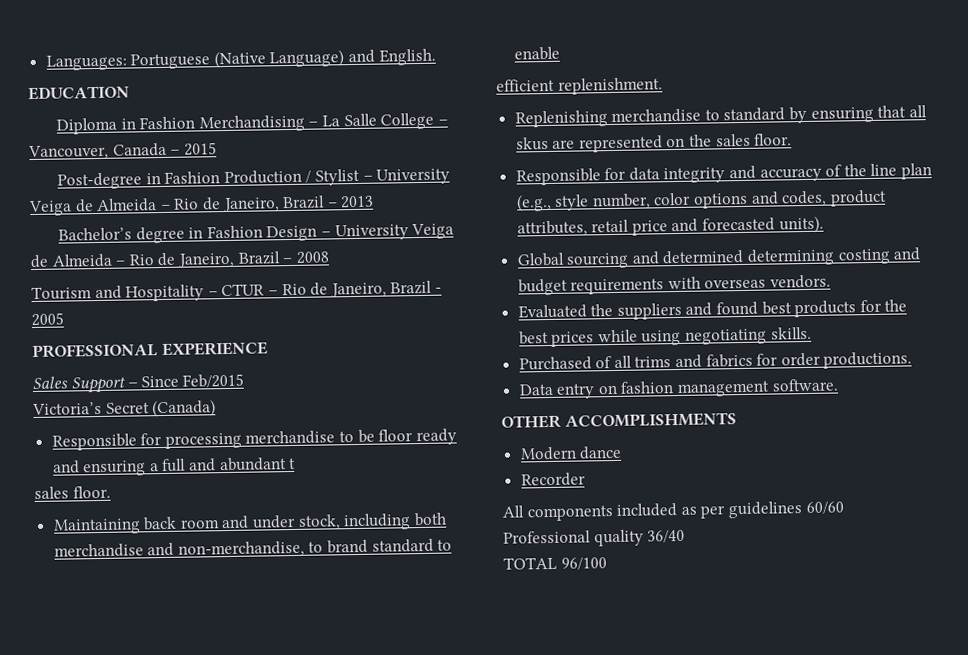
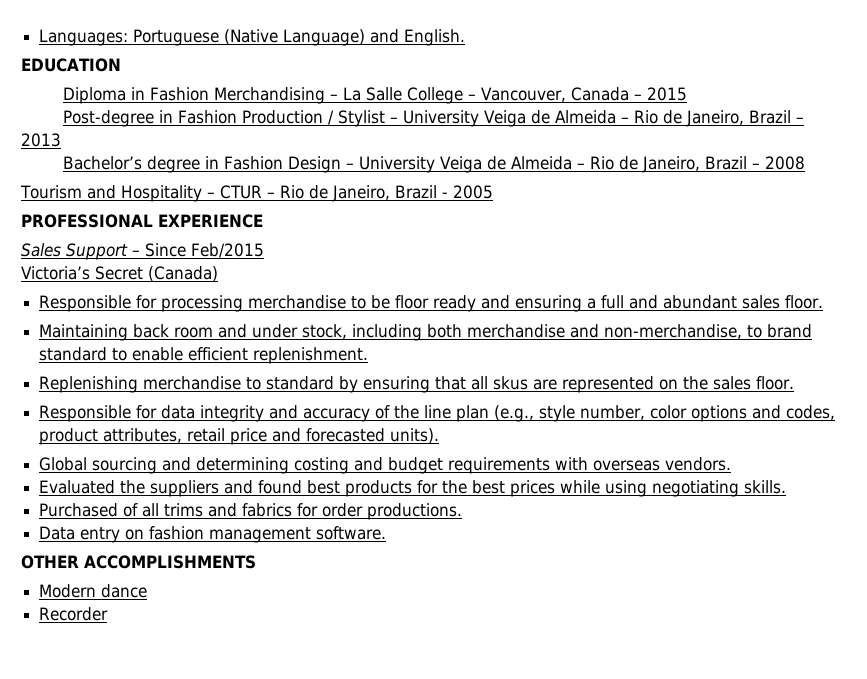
- Responsible for processing merchandise to be floor ready and ensuring a full and abundant t
- sales floor.
+ Responsible for processing merchandise to be floor ready and ensuring a full and abundant sales floor.
- Maintaining back room and under stock, including both merchandise and non-merchandise, to brand standard to enable
- efficient replenishment.
+ Maintaining back room and under stock, including both merchandise and non-merchandise, to brand standard to enable efficient replenishment.
- Global sourcing and determined determining costing and budget requirements with overseas vendors.
+ Global sourcing and determining costing and budget requirements with overseas vendors.
- All components included as per guidelines 60/60
- Professional quality 36/40
- TOTAL 96/100

